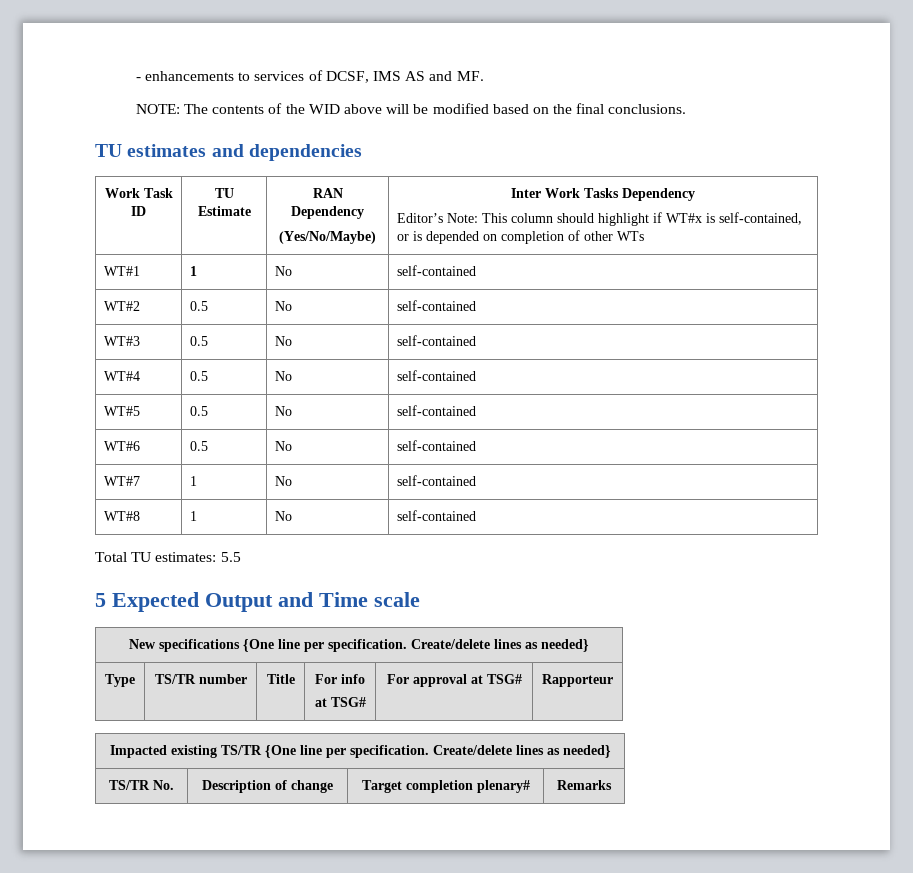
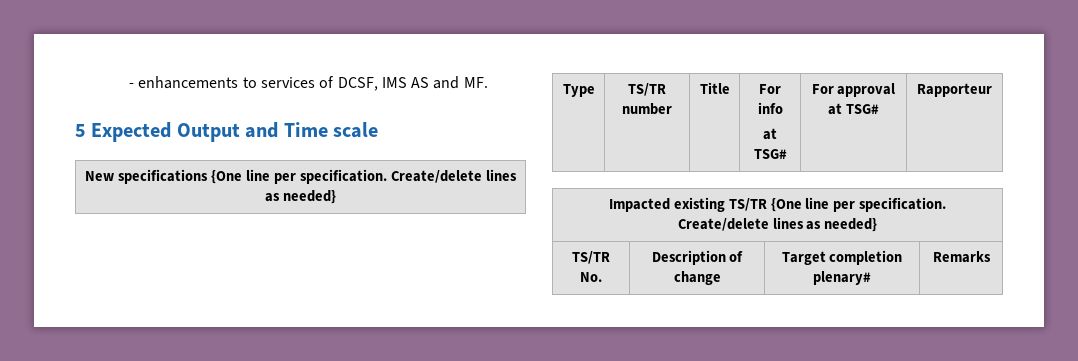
- NOTE: The contents of the WID above will be modified based on the final conclusions.
- TU estimates and dependencies
- Work Task ID | TU Estimate | RAN Dependency
- (Yes/No/Maybe) | Inter Work Tasks Dependency
- Editor’s Note: This column should highlight if WT#x is self-contained, or is depended on completion of other WTs
- WT#1 | 1 | No | self-contained
- WT#2 | 0.5 | No | self-contained
- WT#3 | 0.5 | No | self-contained
- WT#4 | 0.5 | No | self-contained
- WT#5 | 0.5 | No | self-contained
- WT#6 | 0.5 | No | self-contained
- WT#7 | 1 | No | self-contained
- WT#8 | 1 | No | self-contained
- Total TU estimates: 5.5

